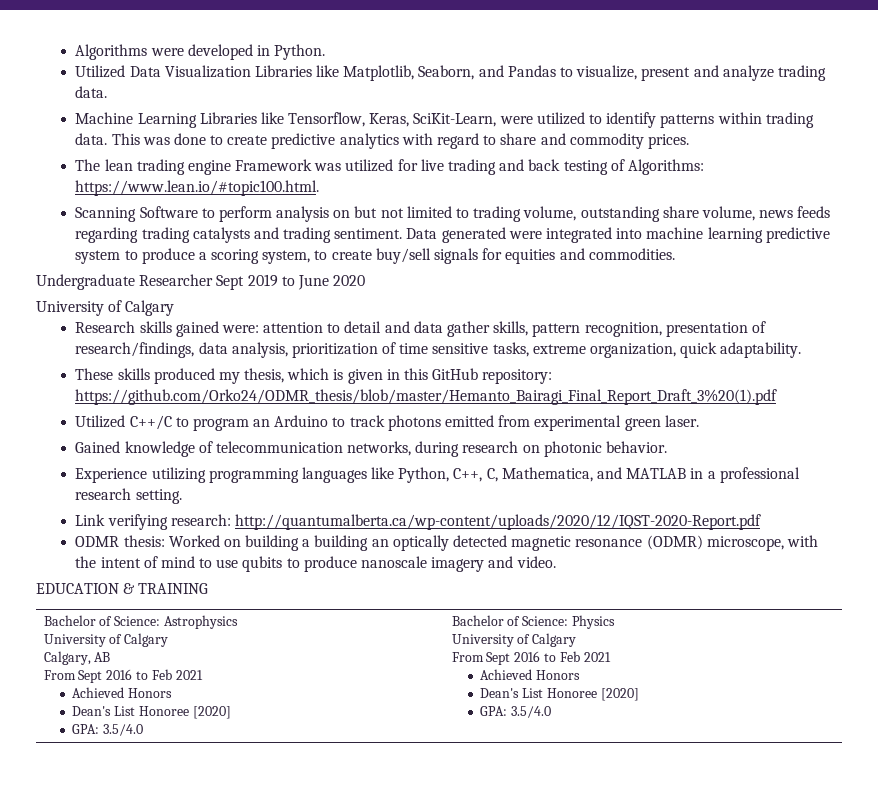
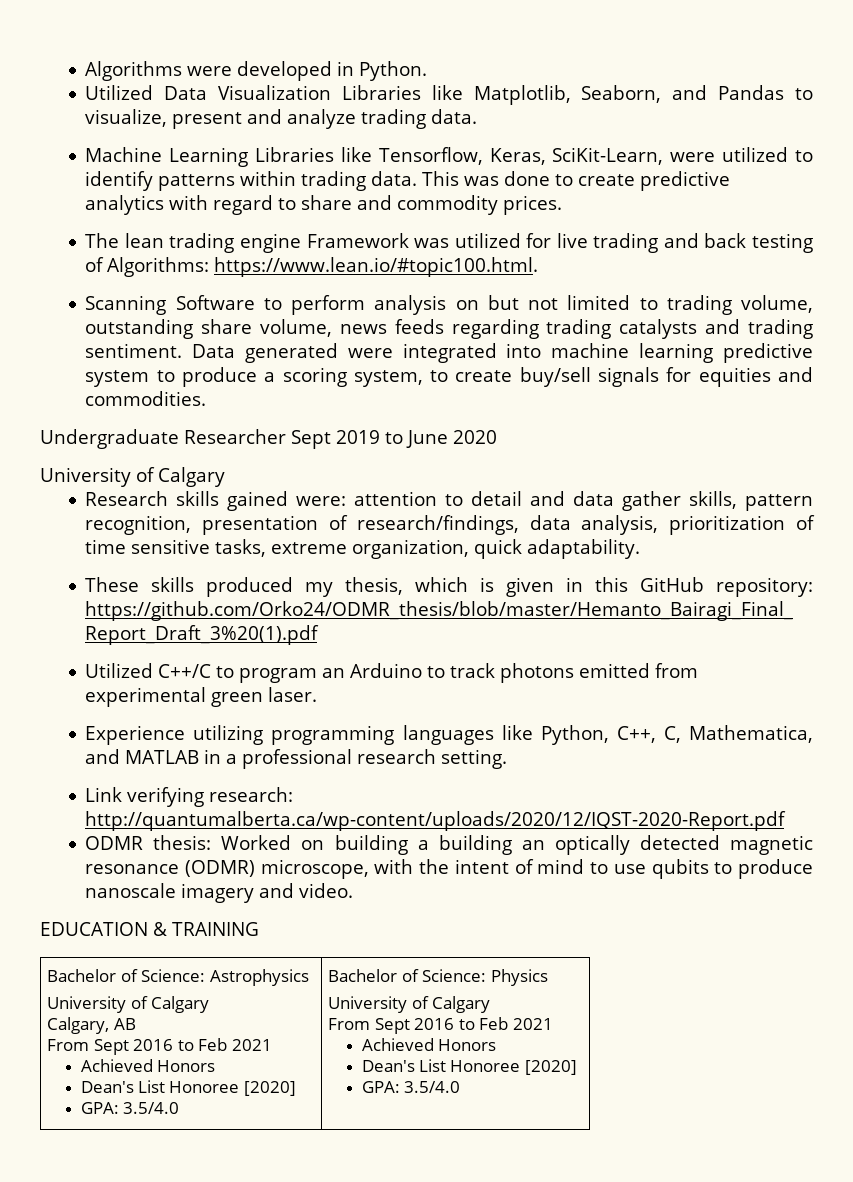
- Gained knowledge of telecommunication networks, during research on photonic behavior.

